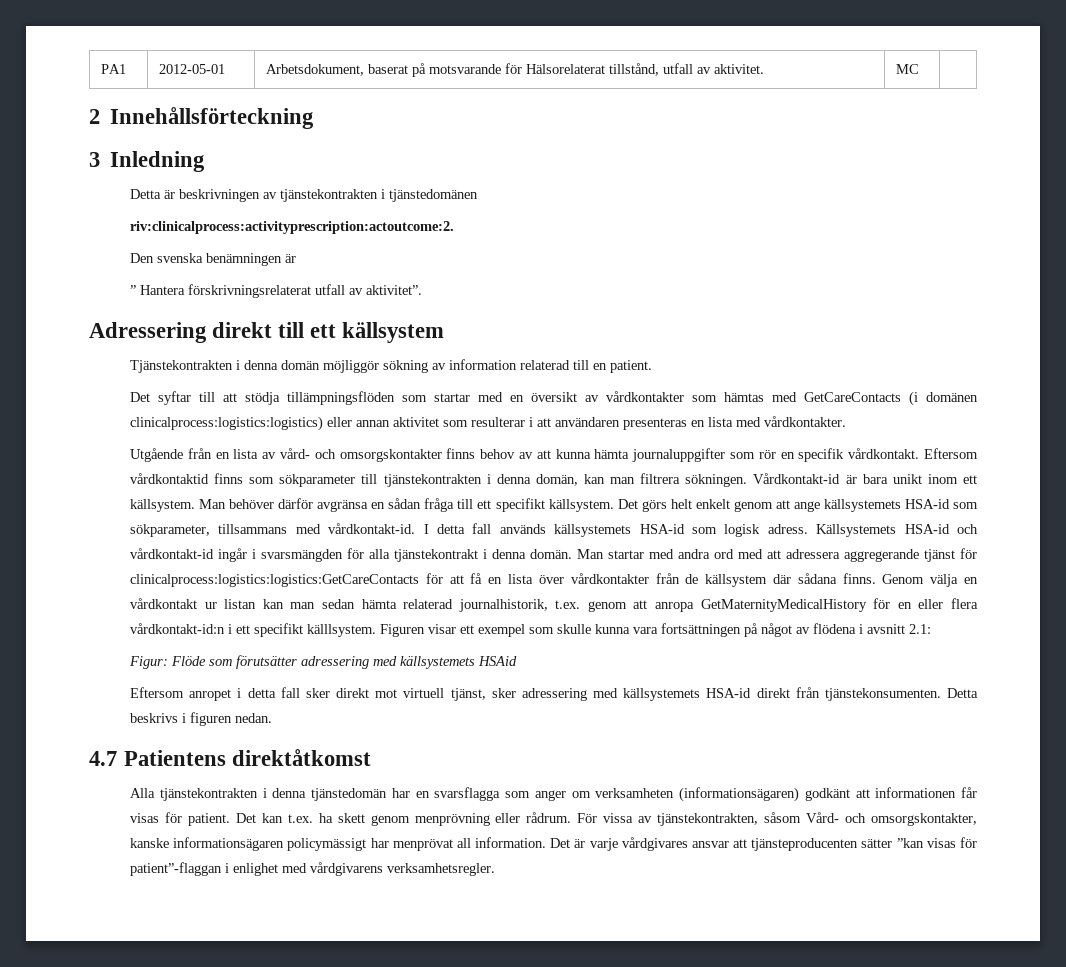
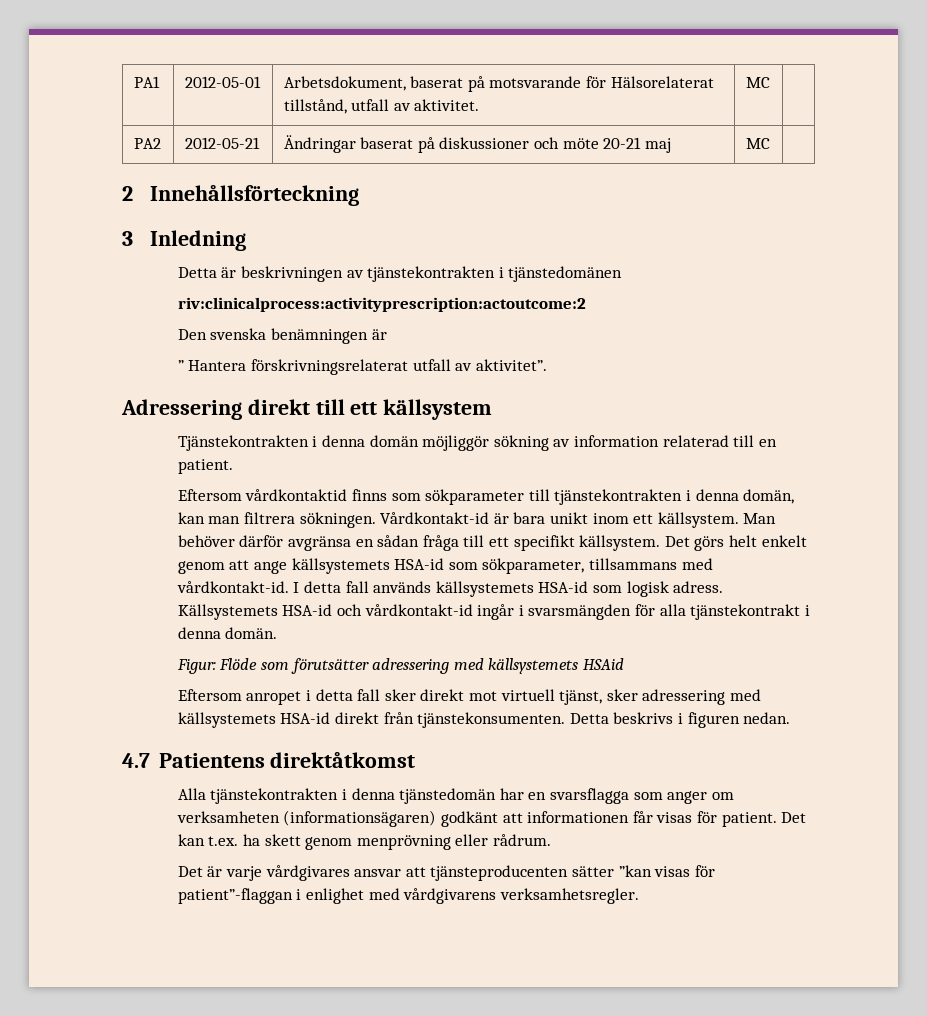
+ PA2 | 2012-05-21 | Ändringar baserat på diskussioner och möte 20-21 maj | MC |
- riv:clinicalprocess:activityprescription:actoutcome:2.
+ riv:clinicalprocess:activityprescription:actoutcome:2
- Det syftar till att stödja tillämpningsflöden som startar med en översikt av vårdkontakter som hämtas med GetCareContacts (i domänen clinicalprocess:logistics:logistics) eller annan aktivitet som resulterar i att användaren presenteras en lista med vårdkontakter.
- Utgående från en lista av vård- och omsorgskontakter finns behov av att kunna hämta journaluppgifter som rör en specifik vårdkontakt.
- Man startar med andra ord med att adressera aggregerande tjänst för clinicalprocess:logistics:logistics:GetCareContacts för att få en lista över vårdkontakter från de källsystem där sådana finns. Genom välja en vårdkontakt ur listan kan man sedan hämta relaterad journalhistorik, t.ex. genom att anropa GetMaternityMedicalHistory för en eller flera vårdkontakt-id:n i ett specifikt källlsystem. Figuren visar ett exempel som skulle kunna vara fortsättningen på något av flödena i avsnitt 2.1:
- Det kan t.ex. ha skett genom menprövning eller rådrum. För vissa av tjänstekontrakten, såsom Vård- och omsorgskontakter, kanske informationsägaren policymässigt har menprövat all information. Det är varje vårdgivares ansvar att tjänsteproducenten sätter ”kan visas för patient”-flaggan i enlighet med vårdgivarens verksamhetsregler.
+ Det kan t.ex. ha skett genom menprövning eller rådrum.
+ Det är varje vårdgivares ansvar att tjänsteproducenten sätter ”kan visas för patient”-flaggan i enlighet med vårdgivarens verksamhetsregler.

